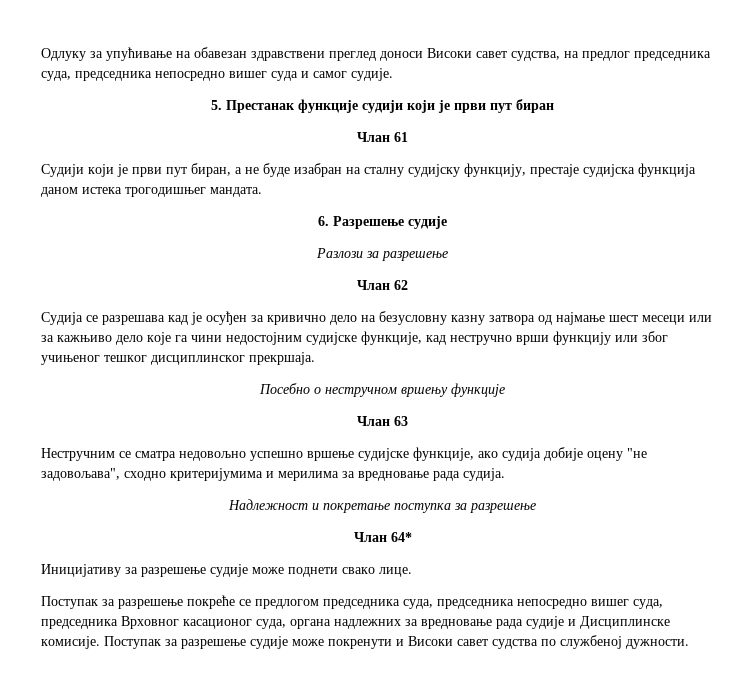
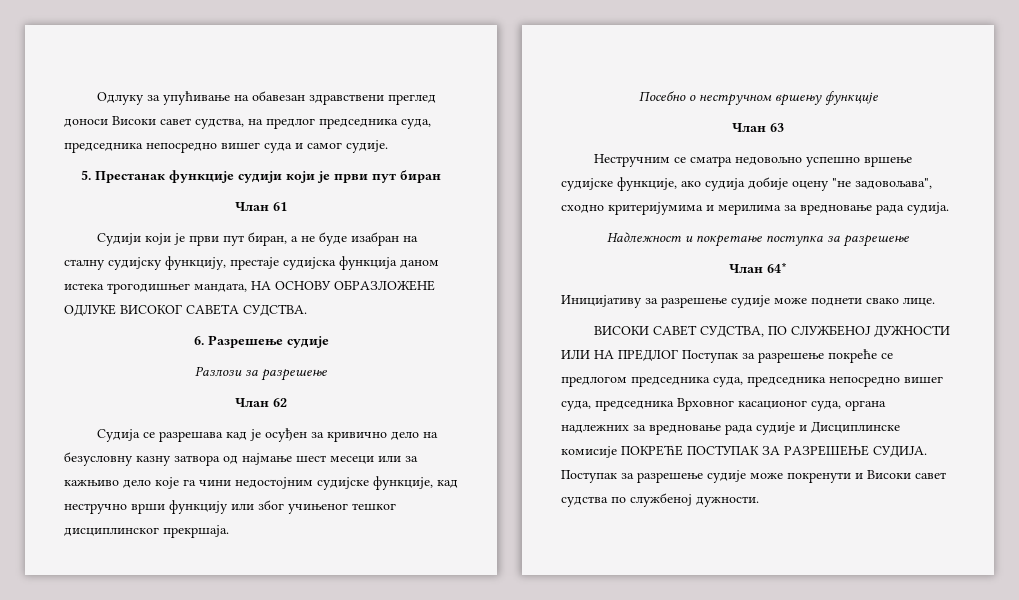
- Судији који је први пут биран, а не буде изабран на сталну судијску функцију, престаје судијска функција даном истека трогодишњег мандата.
+ Судији који је први пут биран, а не буде изабран на сталну судијску функцију, престаје судијска функција даном истека трогодишњег мандата, НА ОСНОВУ ОБРАЗЛОЖЕНЕ ОДЛУКЕ ВИСОКОГ САВЕТА СУДСТВА.
- Поступак за разрешење покреће се предлогом председника суда, председника непосредно вишег суда, председника Врховног касационог суда, органа надлежних за вредновање рада судије и Дисциплинске комисије.
+ ВИСОКИ САВЕТ СУДСТВА, ПО СЛУЖБЕНОЈ ДУЖНОСТИ ИЛИ НА ПРЕДЛОГ Поступак за разрешење покреће се предлогом председника суда, председника непосредно вишег суда, председника Врховног касационог суда, органа надлежних за вредновање рада судије и Дисциплинске комисије ПОКРЕЋЕ ПОСТУПАК ЗА РАЗРЕШЕЊЕ СУДИЈА.

